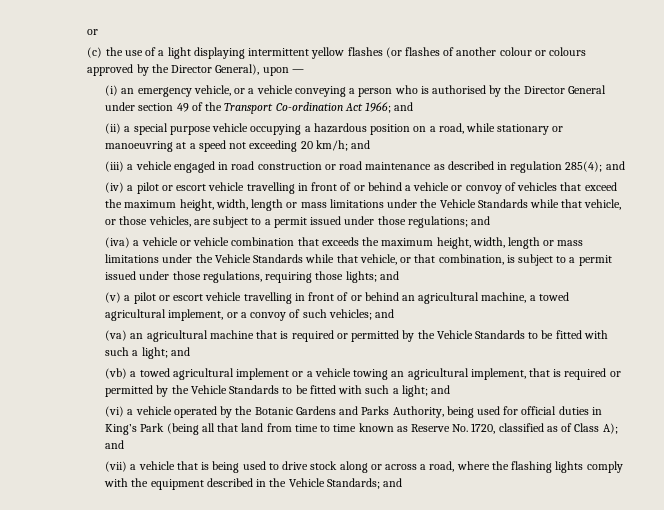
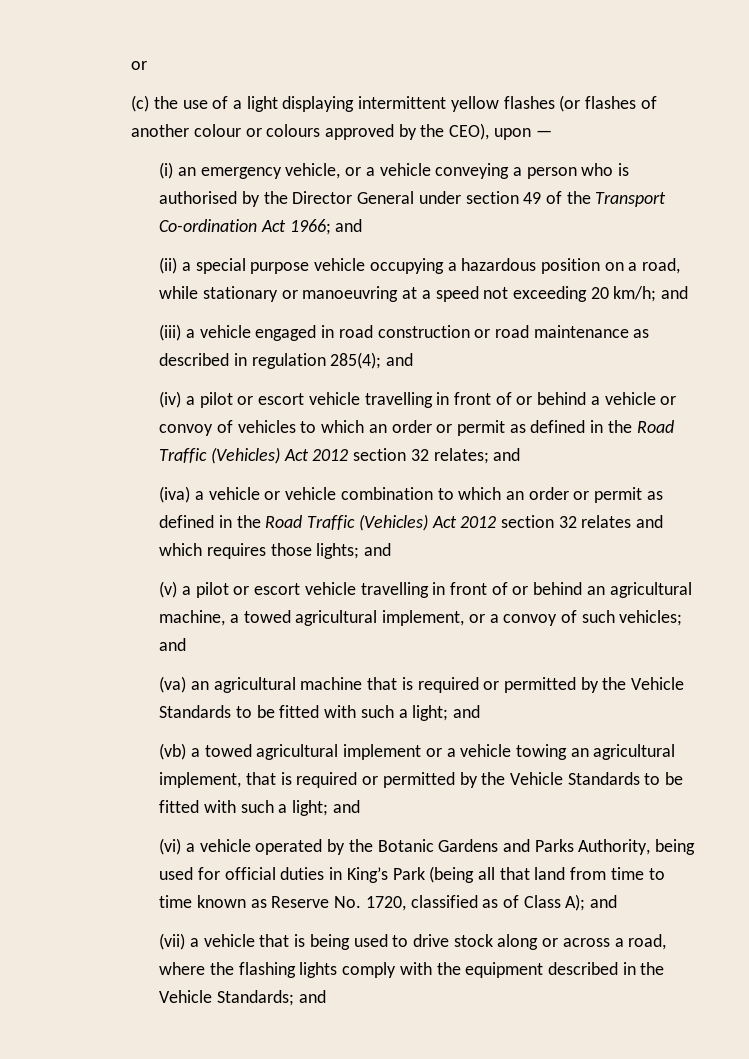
- (c) the use of a light displaying intermittent yellow flashes (or flashes of another colour or colours approved by the Director General), upon —
+ (c) the use of a light displaying intermittent yellow flashes (or flashes of another colour or colours approved by the CEO), upon —
- (iv) a pilot or escort vehicle travelling in front of or behind a vehicle or convoy of vehicles that exceed the maximum height, width, length or mass limitations under the Vehicle Standards while that vehicle, or those vehicles, are subject to a permit issued under those regulations; and
+ (iv) a pilot or escort vehicle travelling in front of or behind a vehicle or convoy of vehicles to which an order or permit as defined in the Road Traffic (Vehicles) Act 2012 section 32 relates; and
- (iva) a vehicle or vehicle combination that exceeds the maximum height, width, length or mass limitations under the Vehicle Standards while that vehicle, or that combination, is subject to a permit issued under those regulations, requiring those lights; and
+ (iva) a vehicle or vehicle combination to which an order or permit as defined in the Road Traffic (Vehicles) Act 2012 section 32 relates and which requires those lights; and

